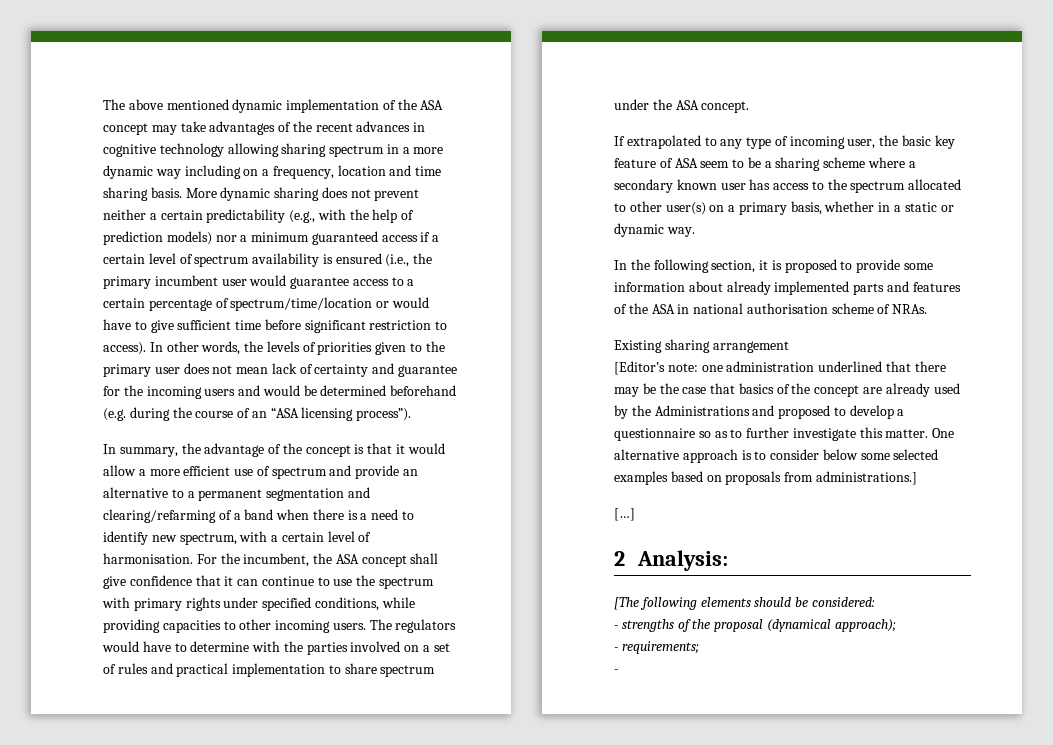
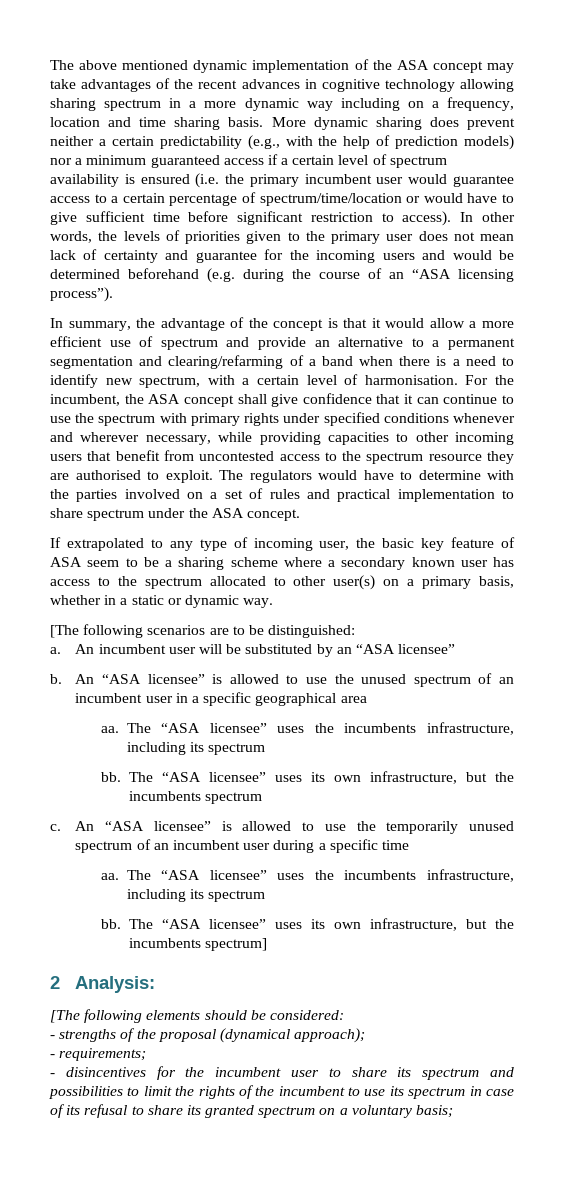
- More dynamic sharing does not prevent neither a certain predictability (e.g., with the help of prediction models) nor a minimum guaranteed access if a certain level of spectrum availability is ensured (i.e., the primary incumbent user would guarantee access to a certain percentage of spectrum/time/location or would have to give sufficient time before significant restriction to access).
+ More dynamic sharing does prevent neither a certain predictability (e.g., with the help of prediction models) nor a minimum guaranteed access if a certain level of spectrum availability is ensured (i.e. the primary incumbent user would guarantee access to a certain percentage of spectrum/time/location or would have to give sufficient time before significant restriction to access).
- For the incumbent, the ASA concept shall give confidence that it can continue to use the spectrum with primary rights under specified conditions, while providing capacities to other incoming users.
+ For the incumbent, the ASA concept shall give confidence that it can continue to use the spectrum with primary rights under specified conditions whenever and wherever necessary, while providing capacities to other incoming users that benefit from uncontested access to the spectrum resource they are authorised to exploit.
- In the following section, it is proposed to provide some information about already implemented parts and features of the ASA in national authorisation scheme of NRAs.
- Existing sharing arrangement
- [Editor’s note: one administration underlined that there may be the case that basics of the concept are already used by the Administrations and proposed to develop a questionnaire so as to further investigate this matter. One alternative approach is to consider below some selected examples based on proposals from administrations.]
- […]
+ [The following scenarios are to be distinguished:
+ a. An incumbent user will be substituted by an “ASA licensee”
+ b. An “ASA licensee” is allowed to use the unused spectrum of an incumbent user in a specific geographical area
+ aa. The “ASA licensee” uses the incumbents infrastructure, including its spectrum
+ bb. The “ASA licensee” uses its own infrastructure, but the incumbents spectrum
+ c. An “ASA licensee” is allowed to use the temporarily unused spectrum of an incumbent user during a specific time
+ aa. The “ASA licensee” uses the incumbents infrastructure, including its spectrum
+ bb. The “ASA licensee” uses its own infrastructure, but the incumbents spectrum]
  - requirements;
- -
+ - disincentives for the incumbent user to share its spectrum and possibilities to limit the rights of the incumbent to use its spectrum in case of its refusal to share its granted spectrum on a voluntary basis;

